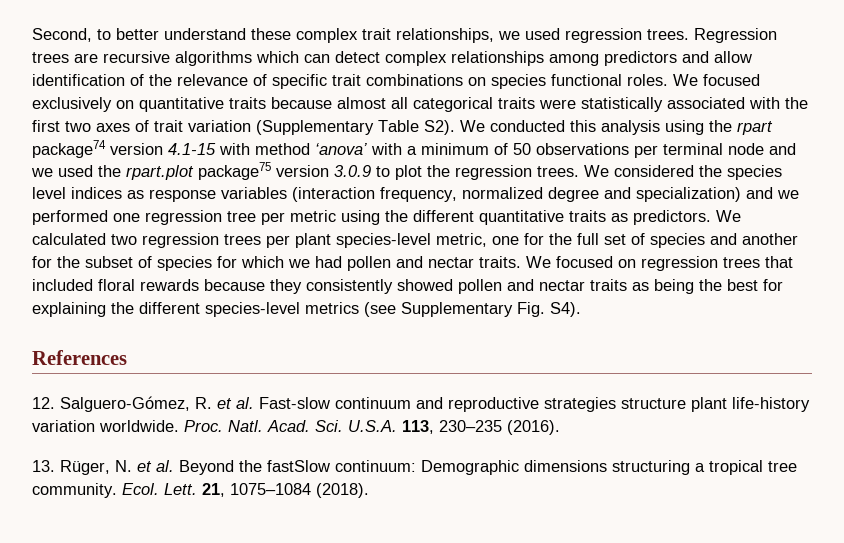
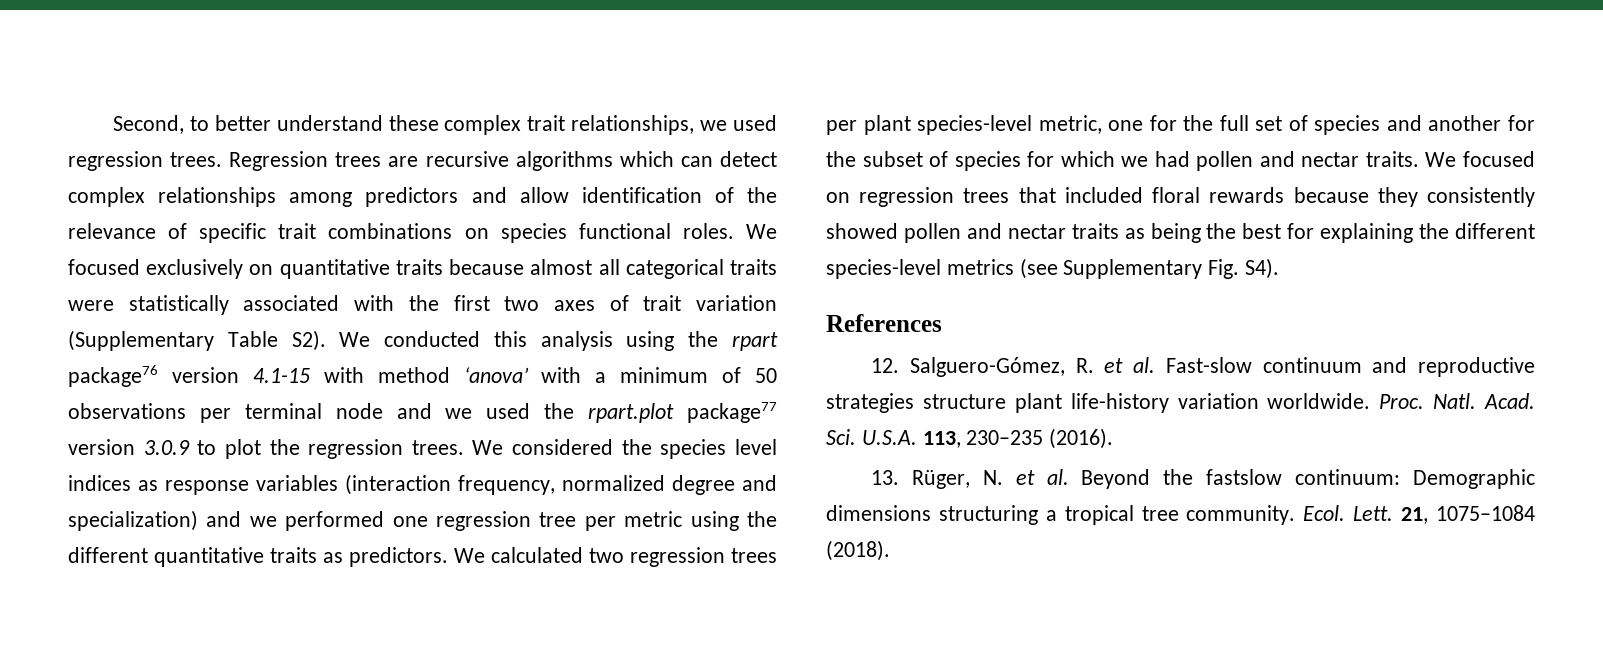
- We focused exclusively on quantitative traits because almost all categorical traits were statistically associated with the first two axes of trait variation (Supplementary Table S2). We conducted this analysis using the rpart package74 version 4.1-15 with method ‘anova’ with a minimum of 50 observations per terminal node and we used the rpart.plot package75 version 3.0.9 to plot the regression trees.
+ We focused exclusively on quantitative traits because almost all categorical traits were statistically associated with the first two axes of trait variation (Supplementary Table S2). We conducted this analysis using the rpart package76 version 4.1-15 with method ‘anova’ with a minimum of 50 observations per terminal node and we used the rpart.plot package77 version 3.0.9 to plot the regression trees.
- 13. Rüger, N. et al. Beyond the fastSlow continuum: Demographic dimensions structuring a tropical tree community.
+ 13. Rüger, N. et al. Beyond the fastslow continuum: Demographic dimensions structuring a tropical tree community.

